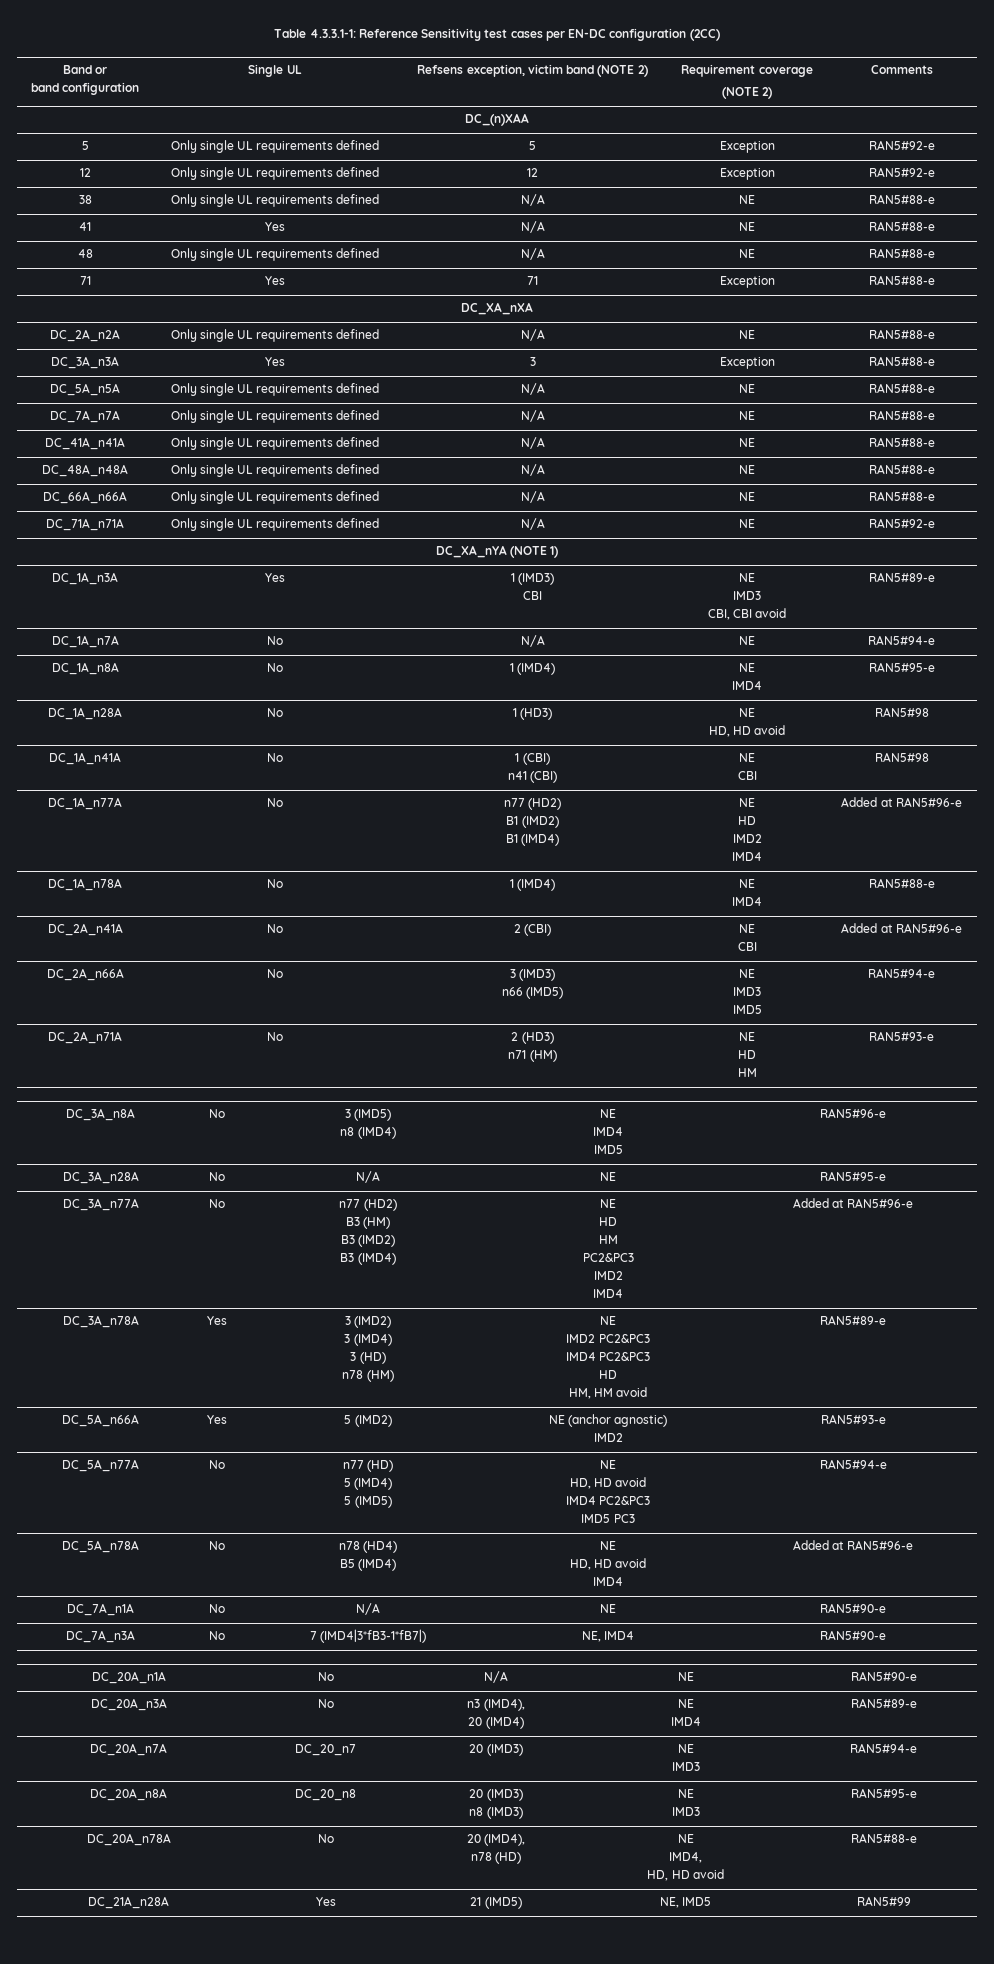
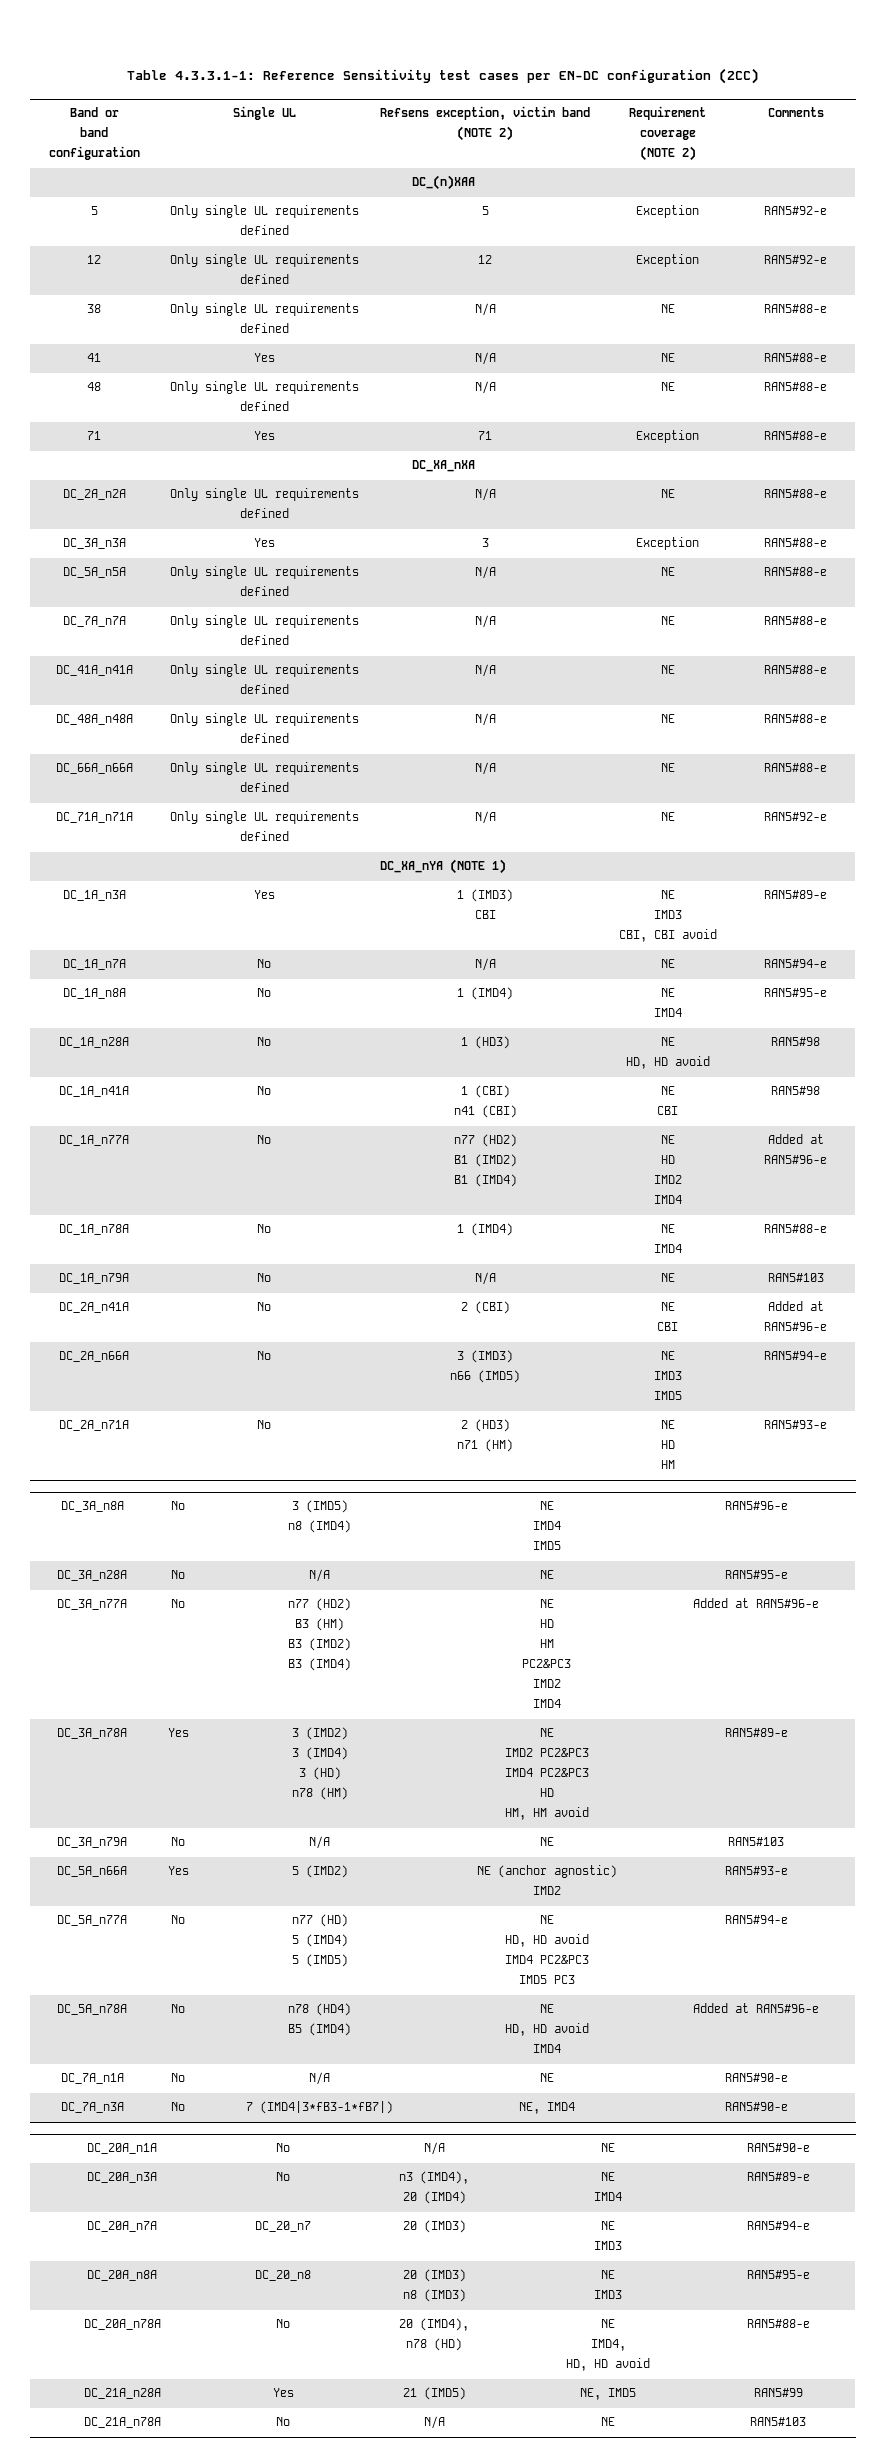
+ DC_1A_n79A | No | N/A | NE | RAN5#103
+ DC_3A_n79A | No | N/A | NE | RAN5#103
+ DC_21A_n78A | No | N/A | NE | RAN5#103

